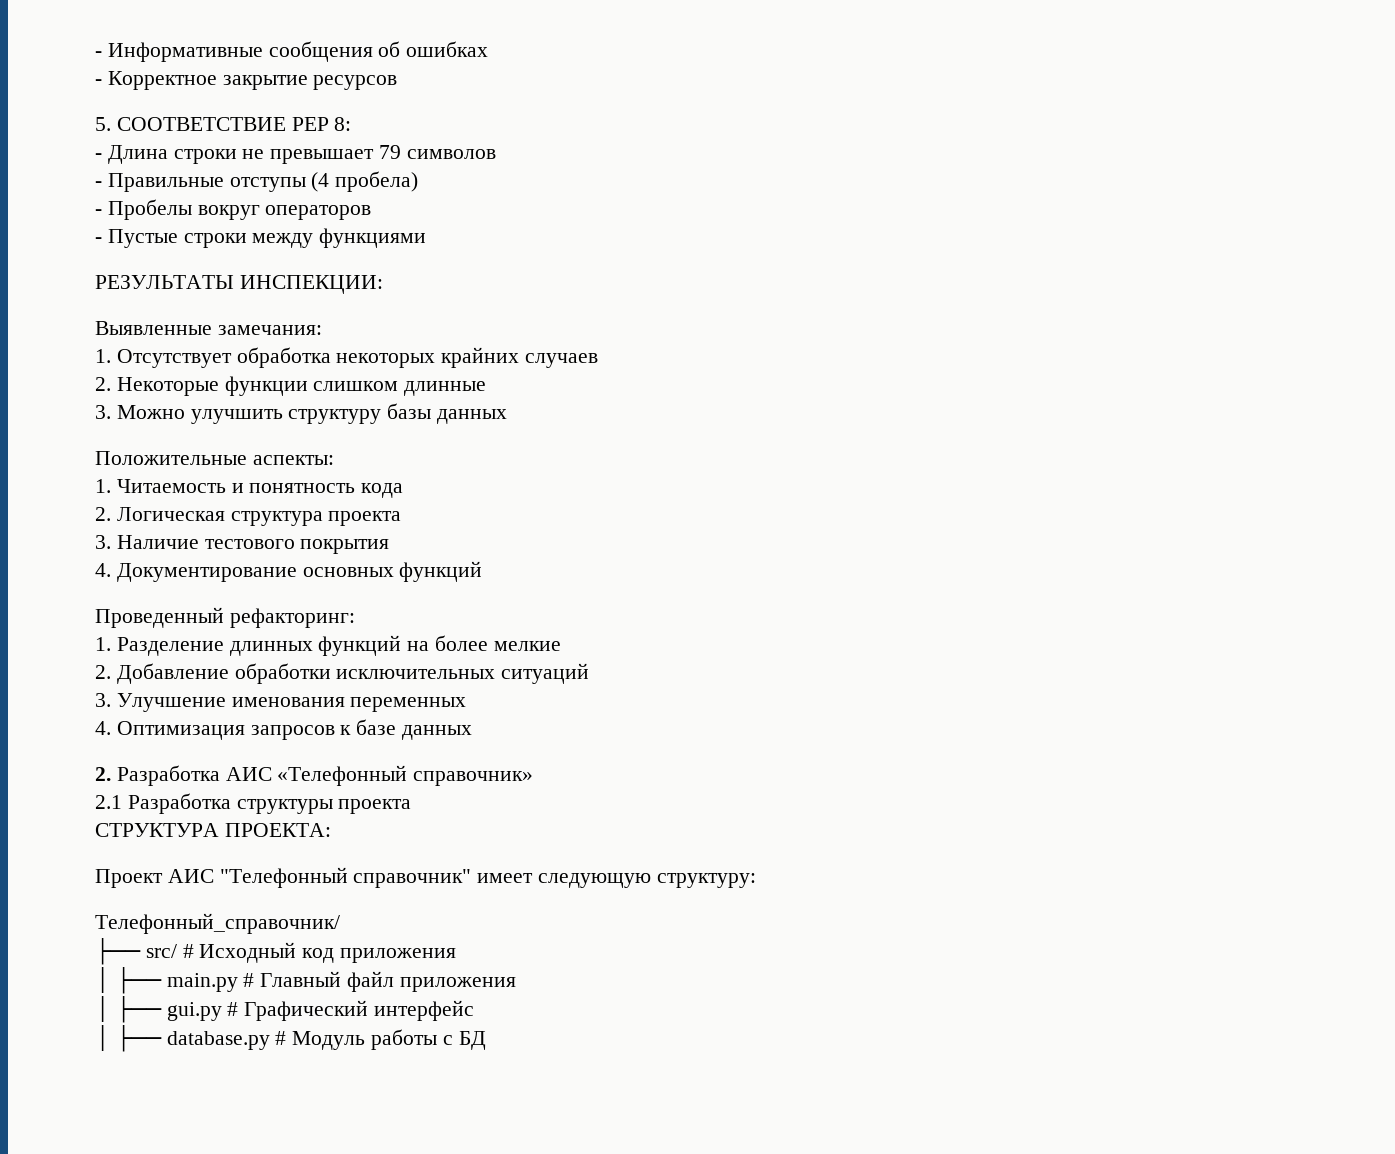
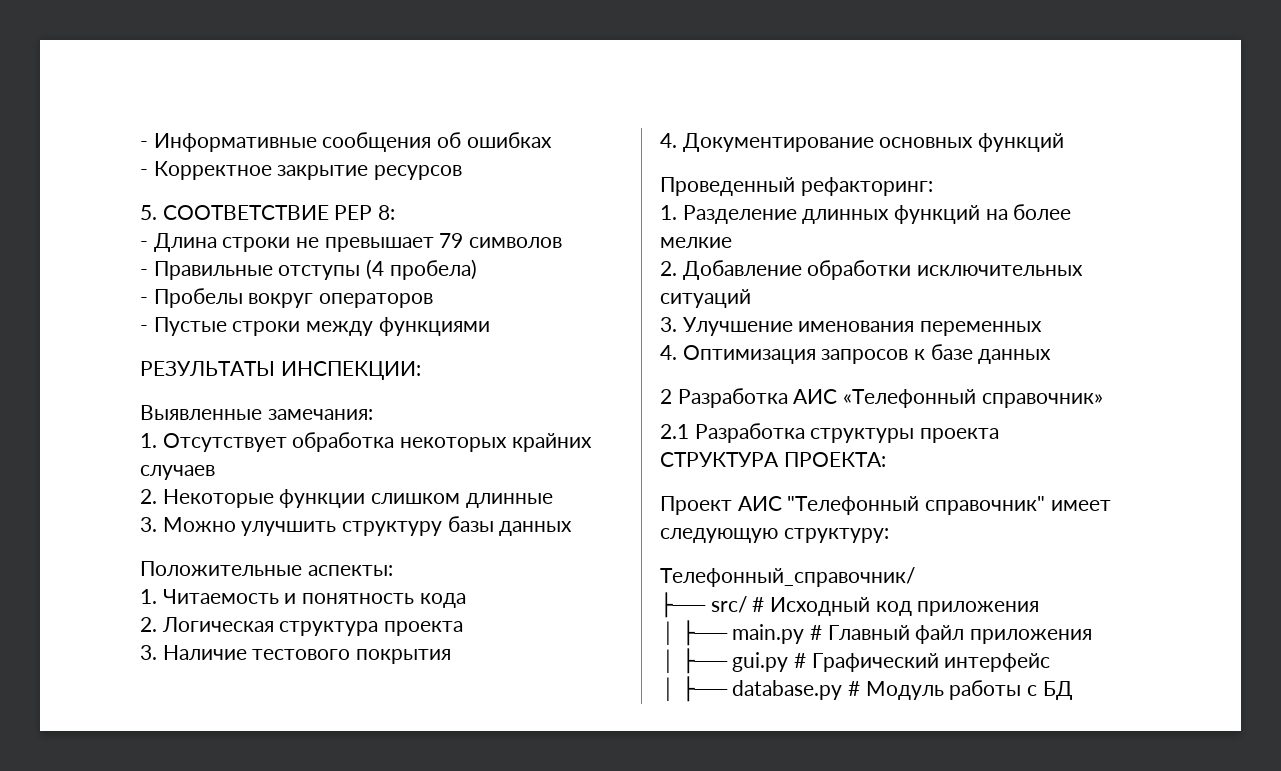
- 2. Разработка АИС «Телефонный справочник»
+ 2 Разработка АИС «Телефонный справочник»

